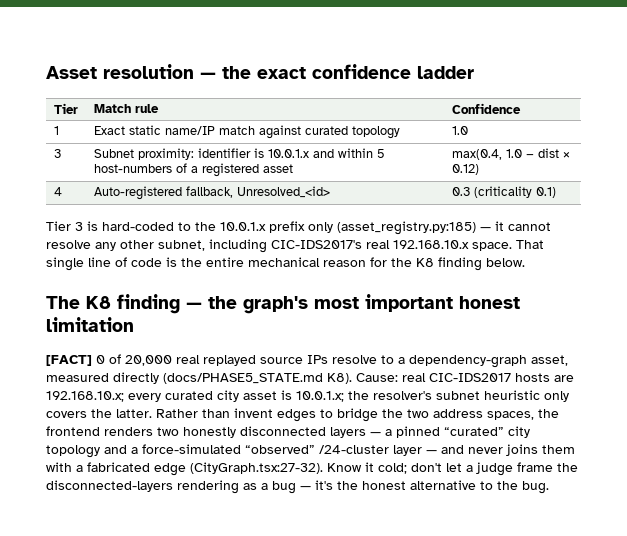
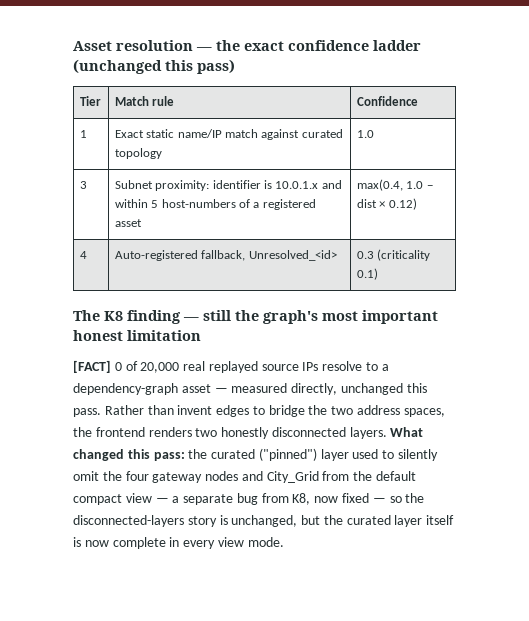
- Asset resolution — the exact confidence ladder
+ Asset resolution — the exact confidence ladder (unchanged this pass)
- Tier 3 is hard-coded to the 10.0.1.x prefix only (asset_registry.py:185) — it cannot resolve any other subnet, including CIC-IDS2017's real 192.168.10.x space. That single line of code is the entire mechanical reason for the K8 finding below.
- The K8 finding — the graph's most important honest limitation
+ The K8 finding — still the graph's most important honest limitation
- [FACT] 0 of 20,000 real replayed source IPs resolve to a dependency-graph asset, measured directly (docs/PHASE5_STATE.md K8). Cause: real CIC-IDS2017 hosts are 192.168.10.x; every curated city asset is 10.0.1.x; the resolver's subnet heuristic only covers the latter.
+ [FACT] 0 of 20,000 real replayed source IPs resolve to a dependency-graph asset — measured directly, unchanged this pass.
- Rather than invent edges to bridge the two address spaces, the frontend renders two honestly disconnected layers — a pinned “curated” city topology and a force-simulated “observed” /24-cluster layer — and never joins them with a fabricated edge (CityGraph.tsx:27-32). Know it cold; don't let a judge frame the disconnected-layers rendering as a bug — it's the honest alternative to the bug.
+ Rather than invent edges to bridge the two address spaces, the frontend renders two honestly disconnected layers. What changed this pass: the curated ("pinned") layer used to silently omit the four gateway nodes and City_Grid from the default compact view — a separate bug from K8, now fixed — so the disconnected-layers story is unchanged, but the curated layer itself is now complete in every view mode.

